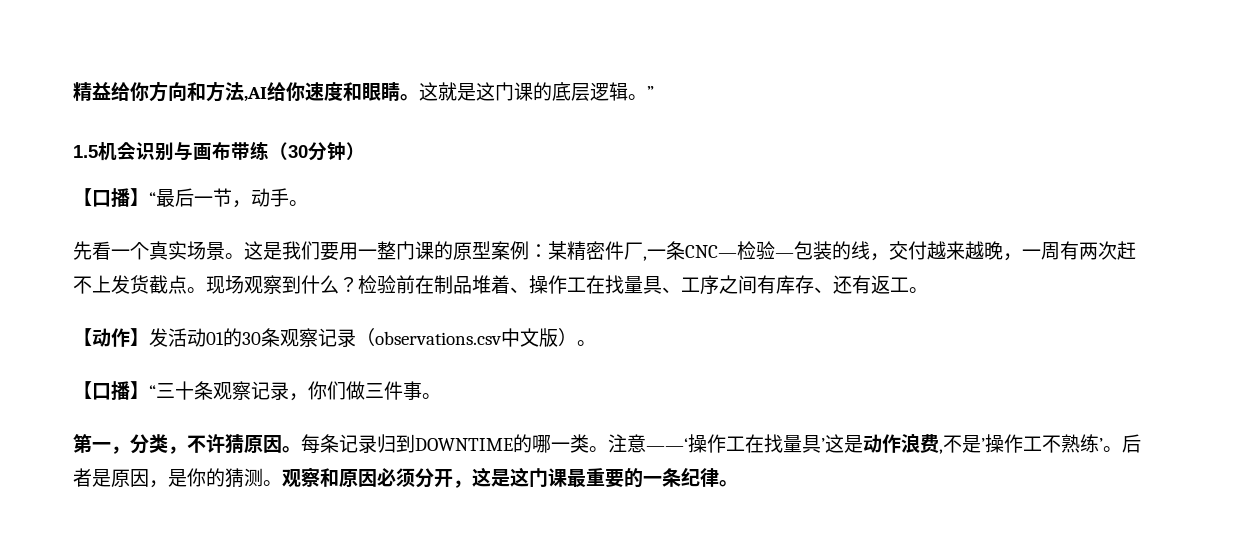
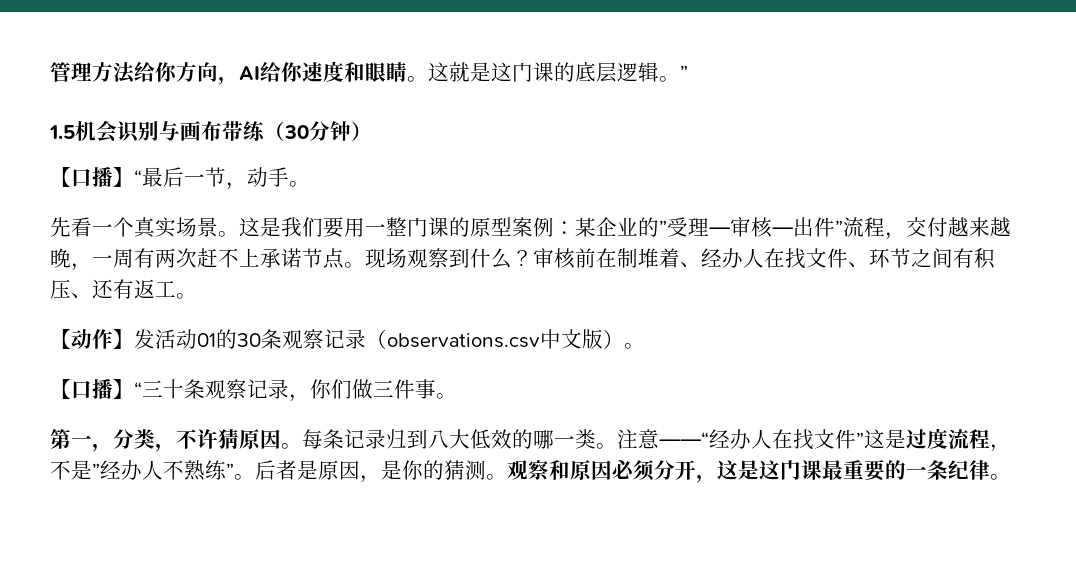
- 精益给你方向和方法,AI给你速度和眼睛。
+ 管理方法给你方向，AI给你速度和眼睛。
- 这是我们要用一整门课的原型案例：某精密件厂,一条CNC—检验—包装的线，交付越来越晚，一周有两次赶不上发货截点。
+ 这是我们要用一整门课的原型案例：某企业的”受理—审核—出件”流程，交付越来越晚，一周有两次赶不上承诺节点。
- 检验前在制品堆着、操作工在找量具、工序之间有库存、还有返工。
+ 审核前在制堆着、经办人在找文件、环节之间有积压、还有返工。
- 每条记录归到DOWNTIME的哪一类。
+ 每条记录归到八大低效的哪一类。
- 注意——‘操作工在找量具’这是动作浪费,不是’操作工不熟练’。
+ 注意——“经办人在找文件”这是过度流程，不是”经办人不熟练”。

